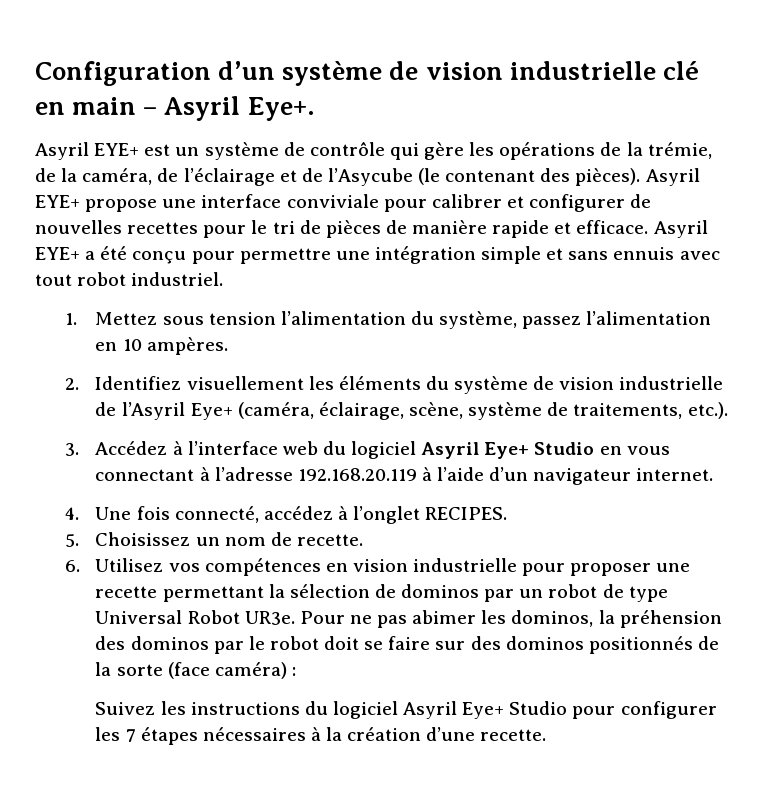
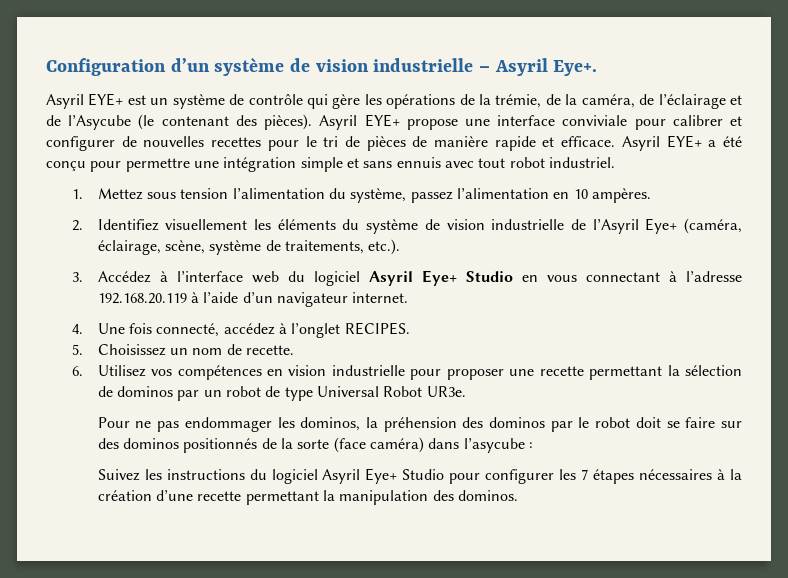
- Configuration d’un système de vision industrielle clé en main – Asyril Eye+.
+ Configuration d’un système de vision industrielle – Asyril Eye+.
- 6. Utilisez vos compétences en vision industrielle pour proposer une recette permettant la sélection de dominos par un robot de type Universal Robot UR3e. Pour ne pas abimer les dominos, la préhension des dominos par le robot doit se faire sur des dominos positionnés de la sorte (face caméra) :
+ 6. Utilisez vos compétences en vision industrielle pour proposer une recette permettant la sélection de dominos par un robot de type Universal Robot UR3e.
+ Pour ne pas endommager les dominos, la préhension des dominos par le robot doit se faire sur des dominos positionnés de la sorte (face caméra) dans l’asycube :
- Suivez les instructions du logiciel Asyril Eye+ Studio pour configurer les 7 étapes nécessaires à la création d’une recette.
+ Suivez les instructions du logiciel Asyril Eye+ Studio pour configurer les 7 étapes nécessaires à la création d’une recette permettant la manipulation des dominos.

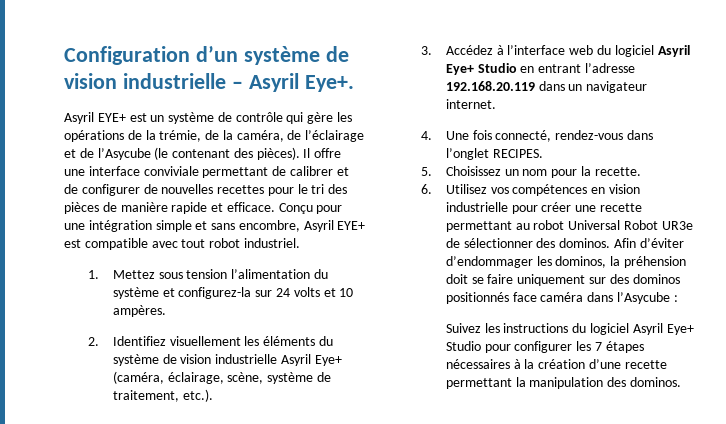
- Asyril EYE+ propose une interface conviviale pour calibrer et configurer de nouvelles recettes pour le tri de pièces de manière rapide et efficace.
+ Il offre une interface conviviale permettant de calibrer et de configurer de nouvelles recettes pour le tri des pièces de manière rapide et efficace.
- Asyril EYE+ a été conçu pour permettre une intégration simple et sans ennuis avec tout robot industriel.
+ Conçu pour une intégration simple et sans encombre, Asyril EYE+ est compatible avec tout robot industriel.
- 1. Mettez sous tension l’alimentation du système, passez l’alimentation en 10 ampères.
+ 1. Mettez sous tension l’alimentation du système et configurez-la sur 24 volts et 10 ampères.
- 2. Identifiez visuellement les éléments du système de vision industrielle de l’Asyril Eye+ (caméra, éclairage, scène, système de traitements, etc.).
+ 2. Identifiez visuellement les éléments du système de vision industrielle Asyril Eye+ (caméra, éclairage, scène, système de traitement, etc.).
- 3. Accédez à l’interface web du logiciel Asyril Eye+ Studio en vous connectant à l’adresse 192.168.20.119 à l’aide d’un navigateur internet.
+ 3. Accédez à l’interface web du logiciel Asyril Eye+ Studio en entrant l’adresse 192.168.20.119 dans un navigateur internet.
- 4. Une fois connecté, accédez à l’onglet RECIPES.
+ 4. Une fois connecté, rendez-vous dans l’onglet RECIPES.
- 5. Choisissez un nom de recette.
+ 5. Choisissez un nom pour la recette.
- 6. Utilisez vos compétences en vision industrielle pour proposer une recette permettant la sélection de dominos par un robot de type Universal Robot UR3e.
- Pour ne pas endommager les dominos, la préhension des dominos par le robot doit se faire sur des dominos positionnés de la sorte (face caméra) dans l’asycube :
+ 6. Utilisez vos compétences en vision industrielle pour créer une recette permettant au robot Universal Robot UR3e de sélectionner des dominos. Afin d’éviter d’endommager les dominos, la préhension doit se faire uniquement sur des dominos positionnés face caméra dans l’Asycube :

